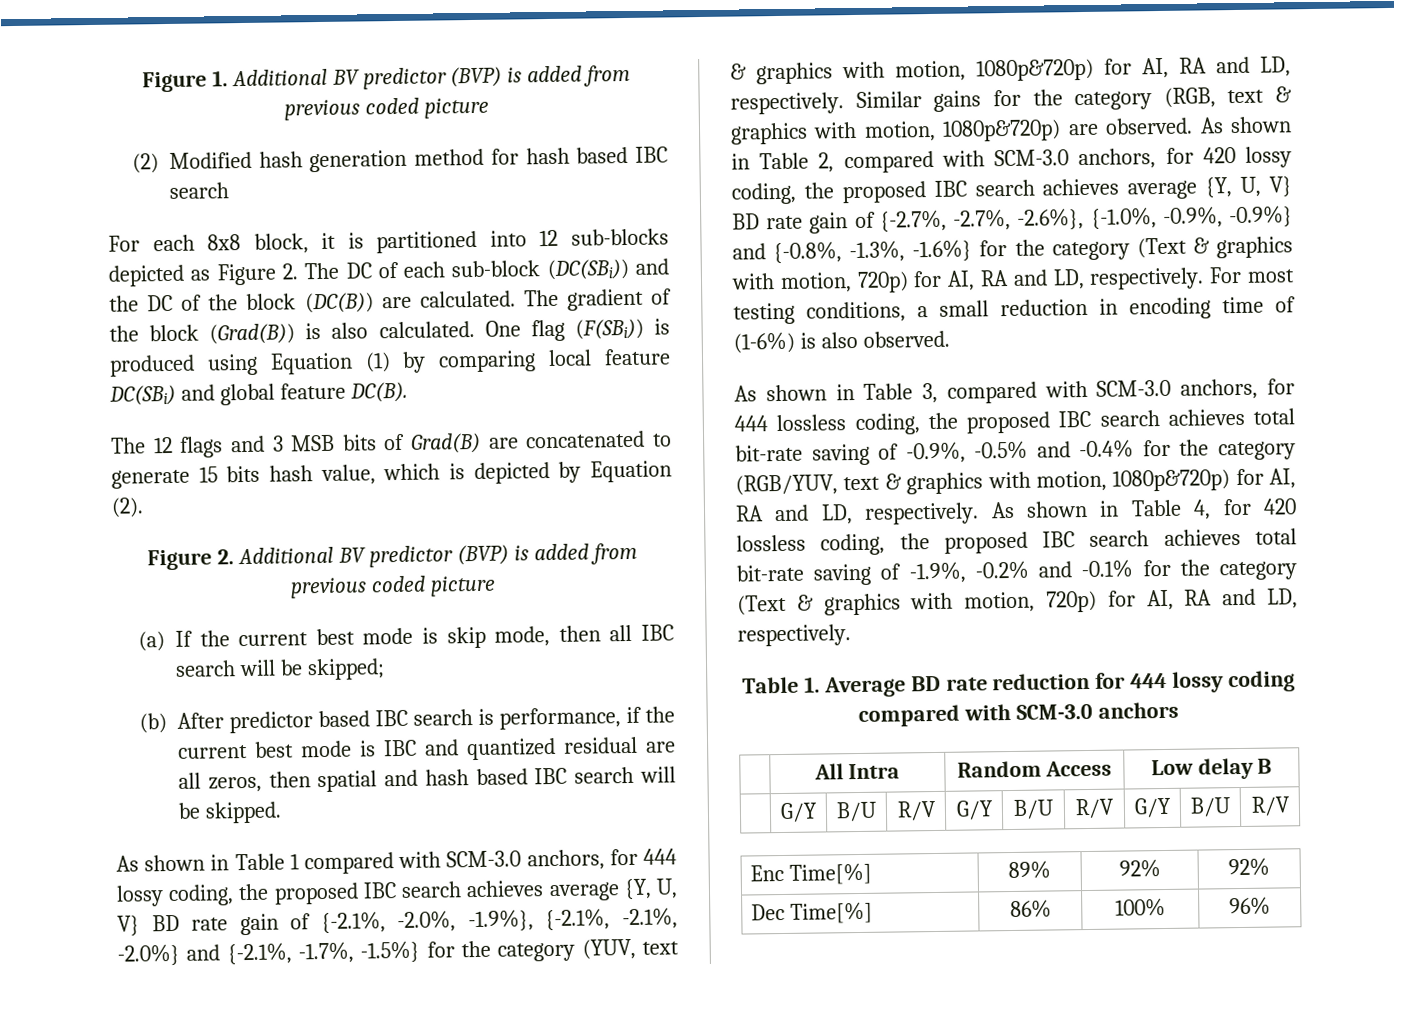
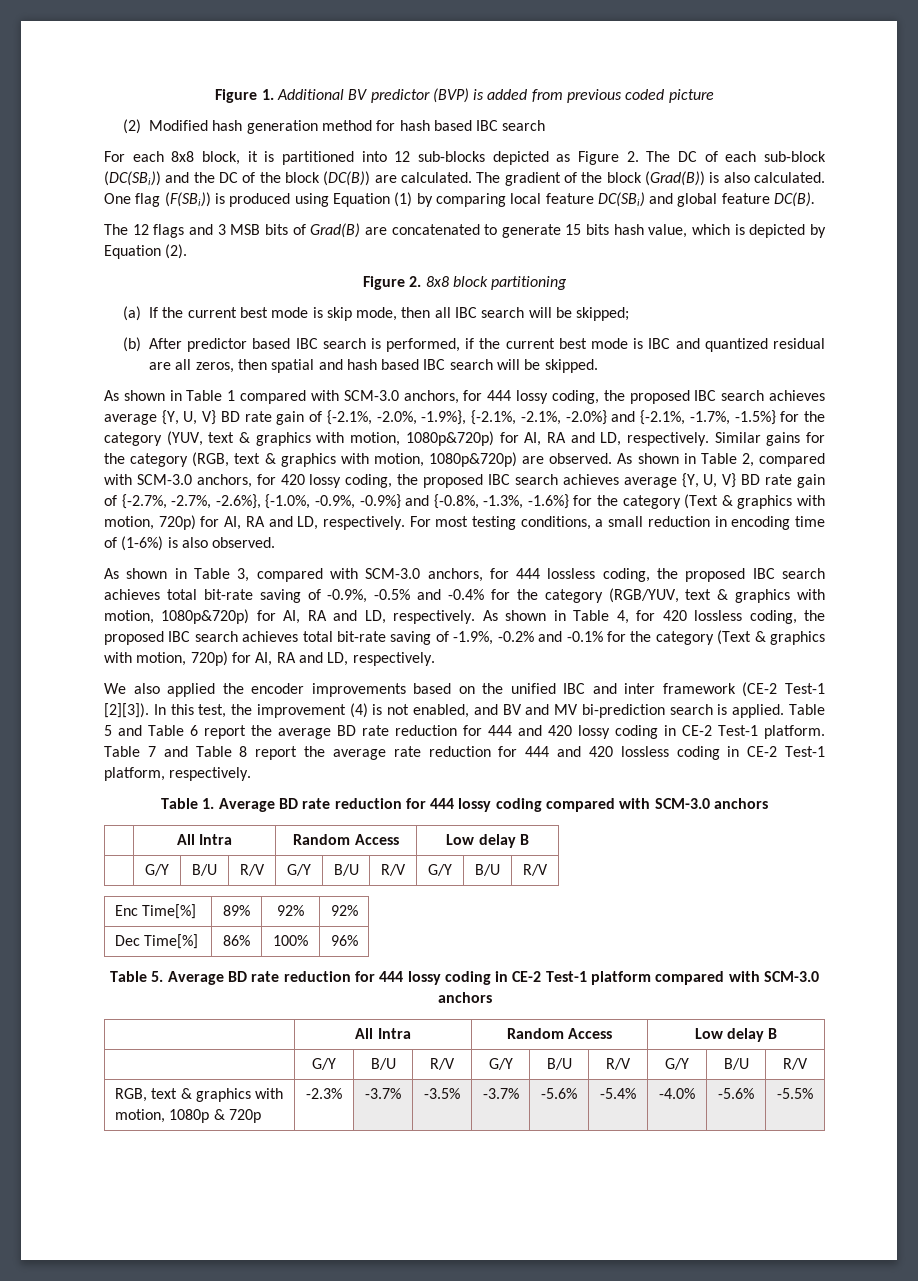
- Figure 2. Additional BV predictor (BVP) is added from previous coded picture
+ Figure 2. 8x8 block partitioning
- (b) After predictor based IBC search is performance, if the current best mode is IBC and quantized residual are all zeros, then spatial and hash based IBC search will be skipped.
+ (b) After predictor based IBC search is performed, if the current best mode is IBC and quantized residual are all zeros, then spatial and hash based IBC search will be skipped.
+ We also applied the encoder improvements based on the unified IBC and inter framework (CE-2 Test-1 [2][3]). In this test, the improvement (4) is not enabled, and BV and MV bi-prediction search is applied. Table 5 and Table 6 report the average BD rate reduction for 444 and 420 lossy coding in CE-2 Test-1 platform. Table 7 and Table 8 report the average rate reduction for 444 and 420 lossless coding in CE-2 Test-1 platform, respectively.
+ Table 5. Average BD rate reduction for 444 lossy coding in CE-2 Test-1 platform compared with SCM-3.0 anchors
+ | All Intra | Random Access | Low delay B
+ | G/Y | B/U | R/V | G/Y | B/U | R/V | G/Y | B/U | R/V
+ RGB, text & graphics with motion, 1080p & 720p | -2.3% | -3.7% | -3.5% | -3.7% | -5.6% | -5.4% | -4.0% | -5.6% | -5.5%

